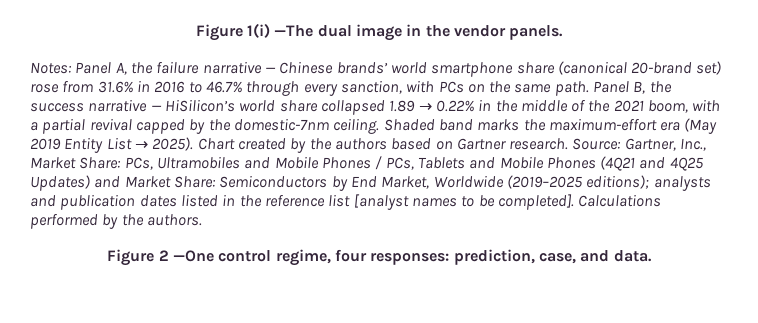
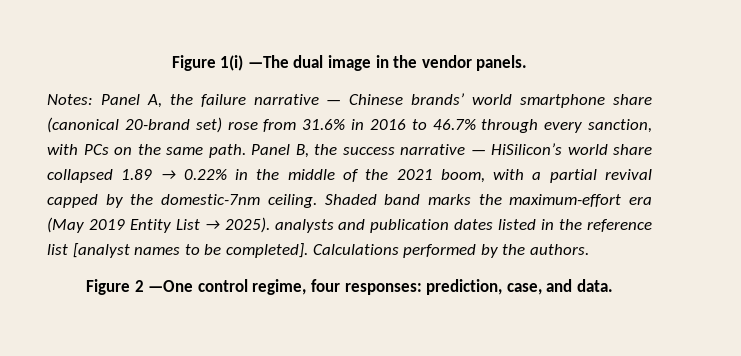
- Shaded band marks the maximum-effort era (May 2019 Entity List → 2025). Chart created by the authors based on Gartner research. Source: Gartner, Inc., Market Share: PCs, Ultramobiles and Mobile Phones / PCs, Tablets and Mobile Phones (4Q21 and 4Q25 Updates) and Market Share: Semiconductors by End Market, Worldwide (2019–2025 editions); analysts and publication dates listed in the reference list [analyst names to be completed].
+ Shaded band marks the maximum-effort era (May 2019 Entity List → 2025). analysts and publication dates listed in the reference list [analyst names to be completed].

